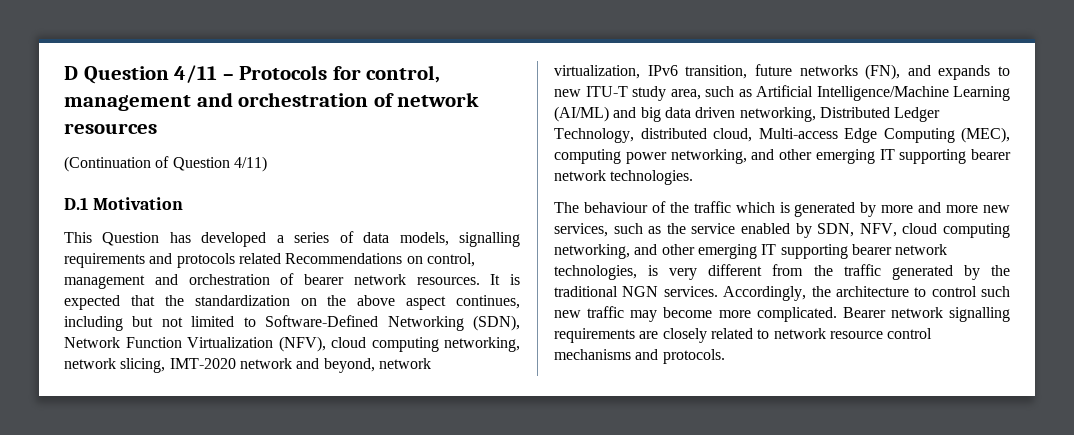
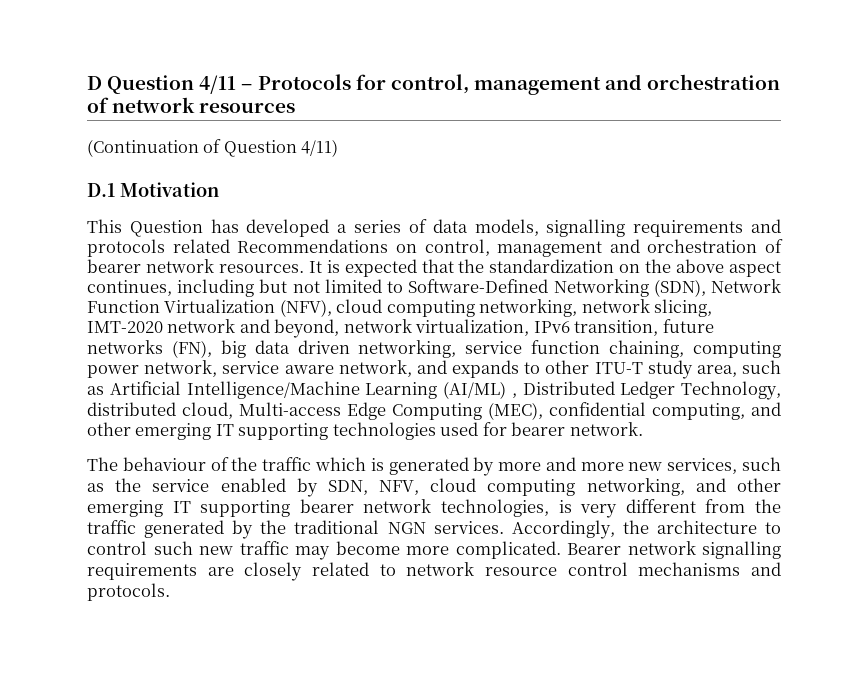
- It is expected that the standardization on the above aspect continues, including but not limited to Software-Defined Networking (SDN), Network Function Virtualization (NFV), cloud computing networking, network slicing, IMT-2020 network and beyond, network virtualization, IPv6 transition, future networks (FN), and expands to new ITU-T study area, such as Artificial Intelligence/Machine Learning (AI/ML) and big data driven networking, Distributed Ledger Technology, distributed cloud, Multi-access Edge Computing (MEC), computing power networking, and other emerging IT supporting bearer network technologies.
+ It is expected that the standardization on the above aspect continues, including but not limited to Software-Defined Networking (SDN), Network Function Virtualization (NFV), cloud computing networking, network slicing, IMT-2020 network and beyond, network virtualization, IPv6 transition, future networks (FN), big data driven networking, service function chaining, computing power network, service aware network, and expands to other ITU-T study area, such as Artificial Intelligence/Machine Learning (AI/ML) , Distributed Ledger Technology, distributed cloud, Multi-access Edge Computing (MEC), confidential computing, and other emerging IT supporting technologies used for bearer network.

